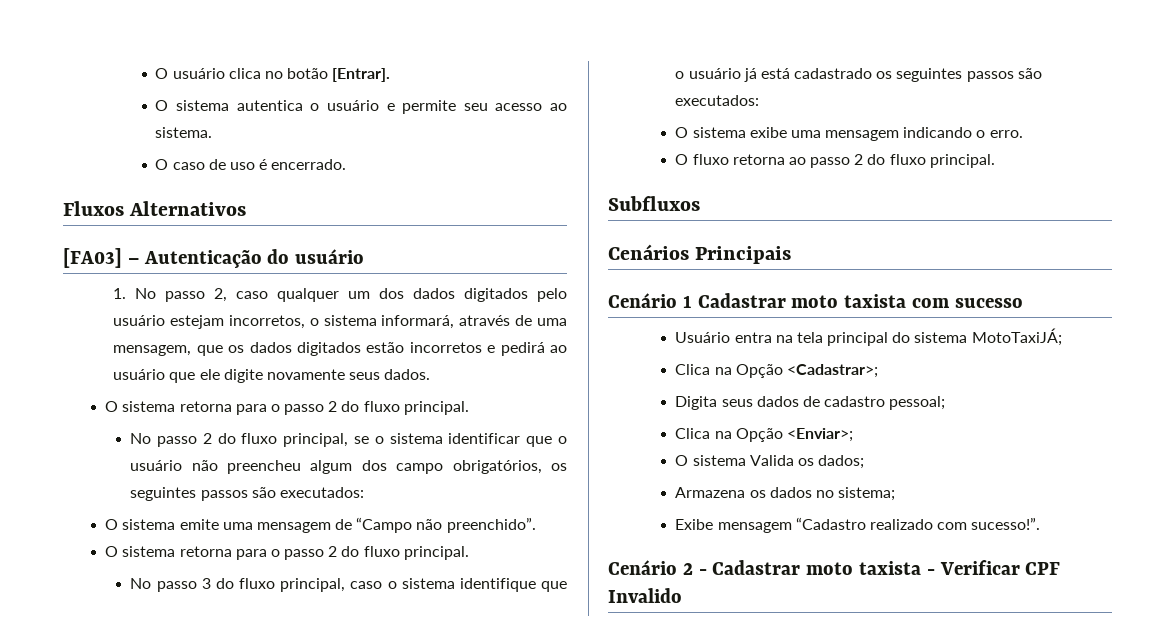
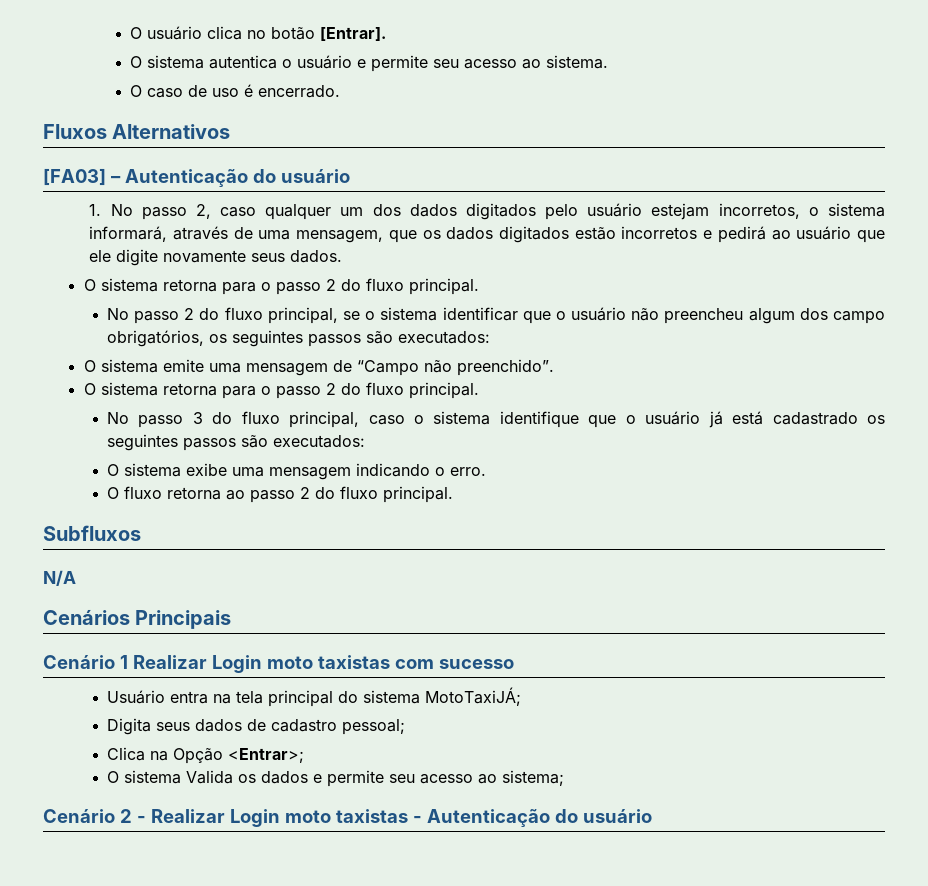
+ N/A
- Cenário 1 Cadastrar moto taxista com sucesso
+ Cenário 1 Realizar Login moto taxistas com sucesso
- Clica na Opção <Cadastrar>;
- Clica na Opção <Enviar>;
+ Clica na Opção <Entrar>;
- O sistema Valida os dados;
- Armazena os dados no sistema;
- Exibe mensagem “Cadastro realizado com sucesso!”.
- Cenário 2 - Cadastrar moto taxista - Verificar CPF Invalido
+ O sistema Valida os dados e permite seu acesso ao sistema;
+ Cenário 2 - Realizar Login moto taxistas - Autenticação do usuário

